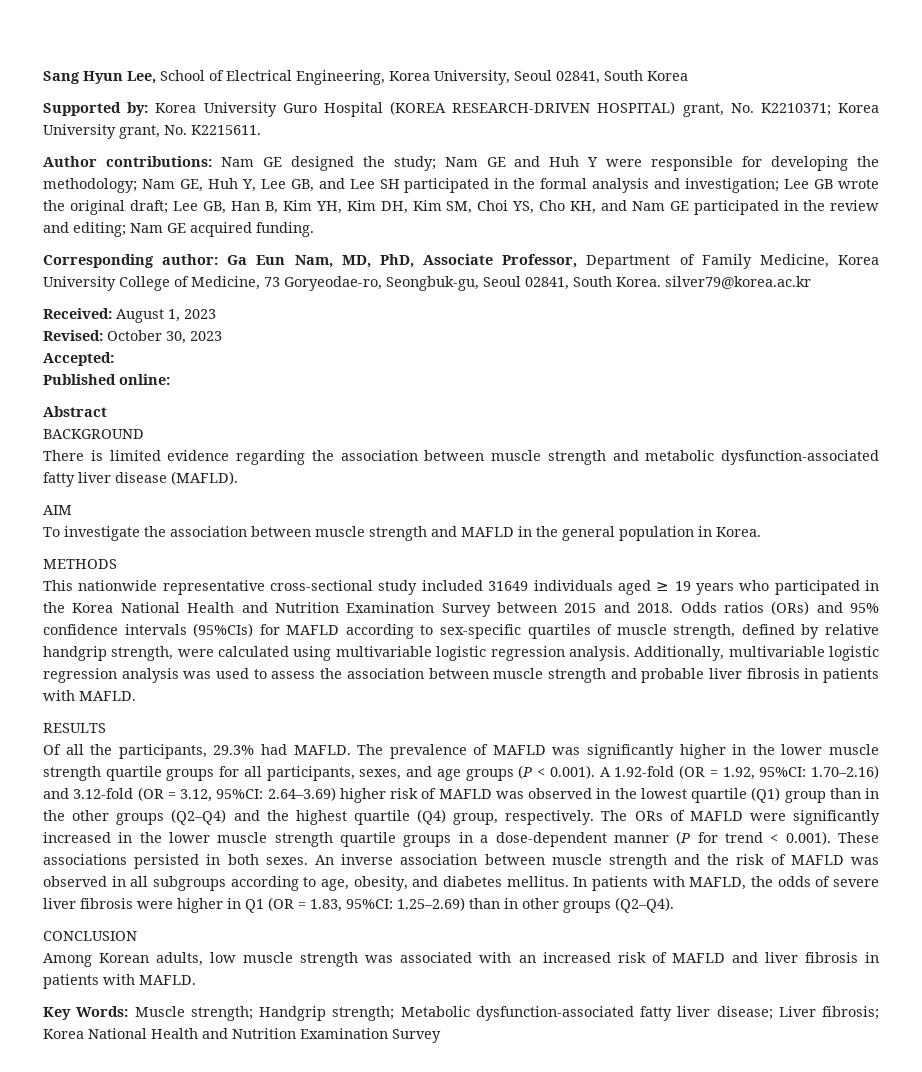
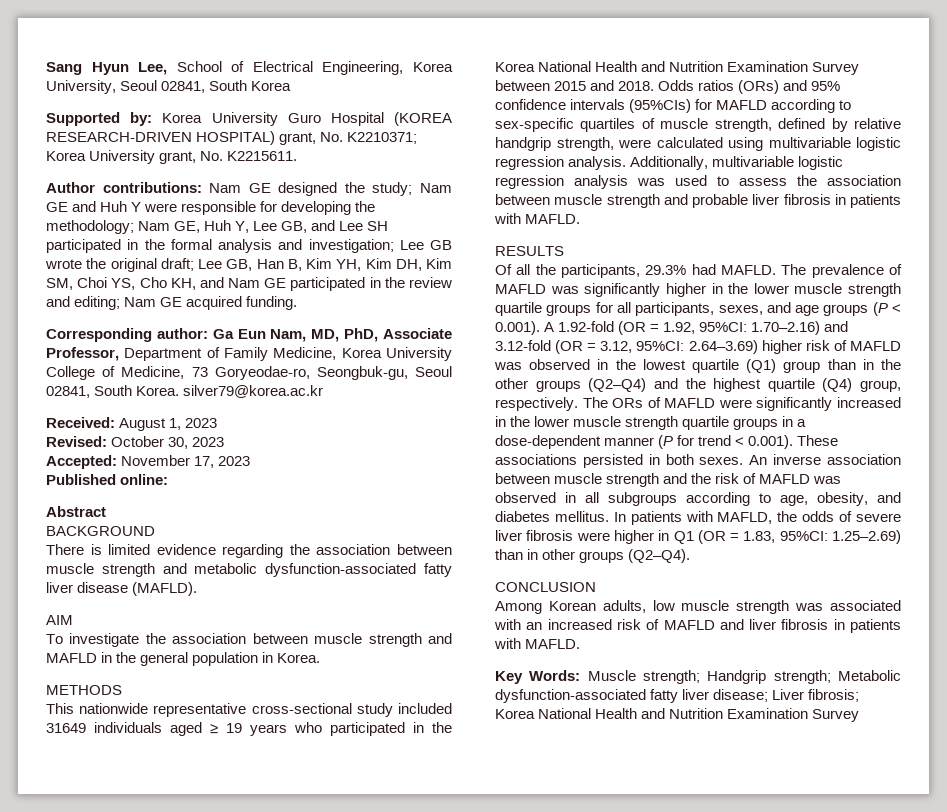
- Accepted:
+ Accepted: November 17, 2023

